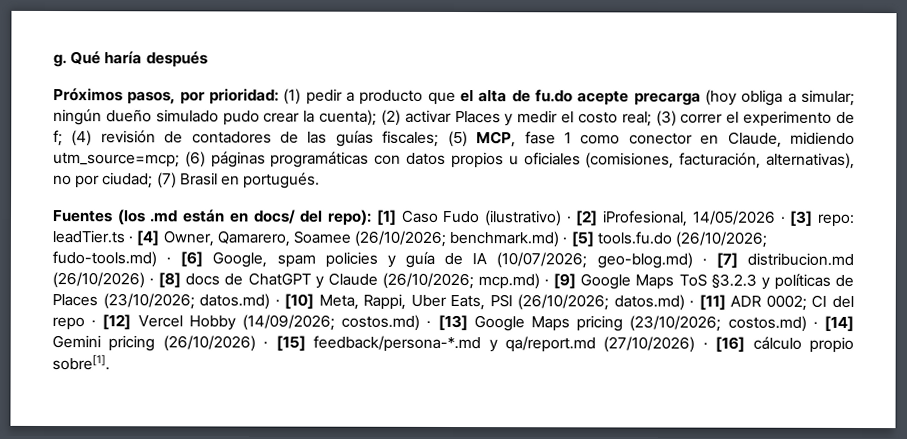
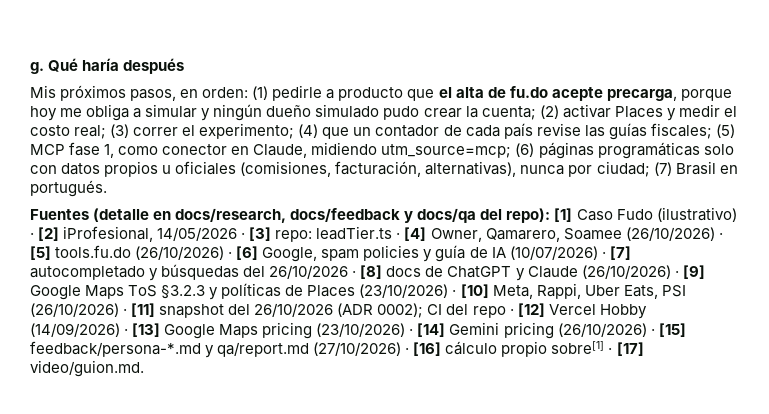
- Próximos pasos, por prioridad: (1) pedir a producto que el alta de fu.do acepte precarga (hoy obliga a simular; ningún dueño simulado pudo crear la cuenta); (2) activar Places y medir el costo real; (3) correr el experimento de f; (4) revisión de contadores de las guías fiscales; (5) MCP, fase 1 como conector en Claude, midiendo utm_source=mcp; (6) páginas programáticas con datos propios u oficiales (comisiones, facturación, alternativas), no por ciudad; (7) Brasil en portugués.
+ Mis próximos pasos, en orden: (1) pedirle a producto que el alta de fu.do acepte precarga, porque hoy me obliga a simular y ningún dueño simulado pudo crear la cuenta; (2) activar Places y medir el costo real; (3) correr el experimento; (4) que un contador de cada país revise las guías fiscales; (5) MCP fase 1, como conector en Claude, midiendo utm_source=mcp; (6) páginas programáticas solo con datos propios u oficiales (comisiones, facturación, alternativas), nunca por ciudad; (7) Brasil en portugués.
- Fuentes (los .md están en docs/ del repo):
+ Fuentes (detalle en docs/research, docs/feedback y docs/qa del repo):
- leadTier.ts · [4] Owner, Qamarero, Soamee (26/10/2026; benchmark.md) · [5] tools.fu.do (26/10/2026; fudo-tools.md) · [6] Google, spam policies y guía de IA (10/07/2026; geo-blog.md) · [7] distribucion.md (26/10/2026) · [8] docs de ChatGPT y Claude (26/10/2026; mcp.md) · [9] Google Maps ToS §3.2.3 y políticas de Places (23/10/2026; datos.md) · [10] Meta, Rappi, Uber Eats, PSI (26/10/2026; datos.md) · [11] ADR 0002;
+ leadTier.ts · [4] Owner, Qamarero, Soamee (26/10/2026) · [5] tools.fu.do (26/10/2026) · [6] Google, spam policies y guía de IA (10/07/2026) · [7] autocompletado y búsquedas del 26/10/2026 · [8] docs de ChatGPT y Claude (26/10/2026) · [9] Google Maps ToS §3.2.3 y políticas de Places (23/10/2026) · [10] Meta, Rappi, Uber Eats, PSI (26/10/2026) · [11] snapshot del 26/10/2026 (ADR 0002);
- CI del repo · [12] Vercel Hobby (14/09/2026; costos.md) · [13] Google Maps pricing (23/10/2026; costos.md) · [14] Gemini pricing (26/10/2026) · [15] feedback/persona-*.md y qa/report.md (27/10/2026) · [16] cálculo propio sobre[1].
+ CI del repo · [12] Vercel Hobby (14/09/2026) · [13] Google Maps pricing (23/10/2026) · [14] Gemini pricing (26/10/2026) · [15] feedback/persona-*.md y qa/report.md (27/10/2026) · [16] cálculo propio sobre[1] · [17] video/guion.md.

